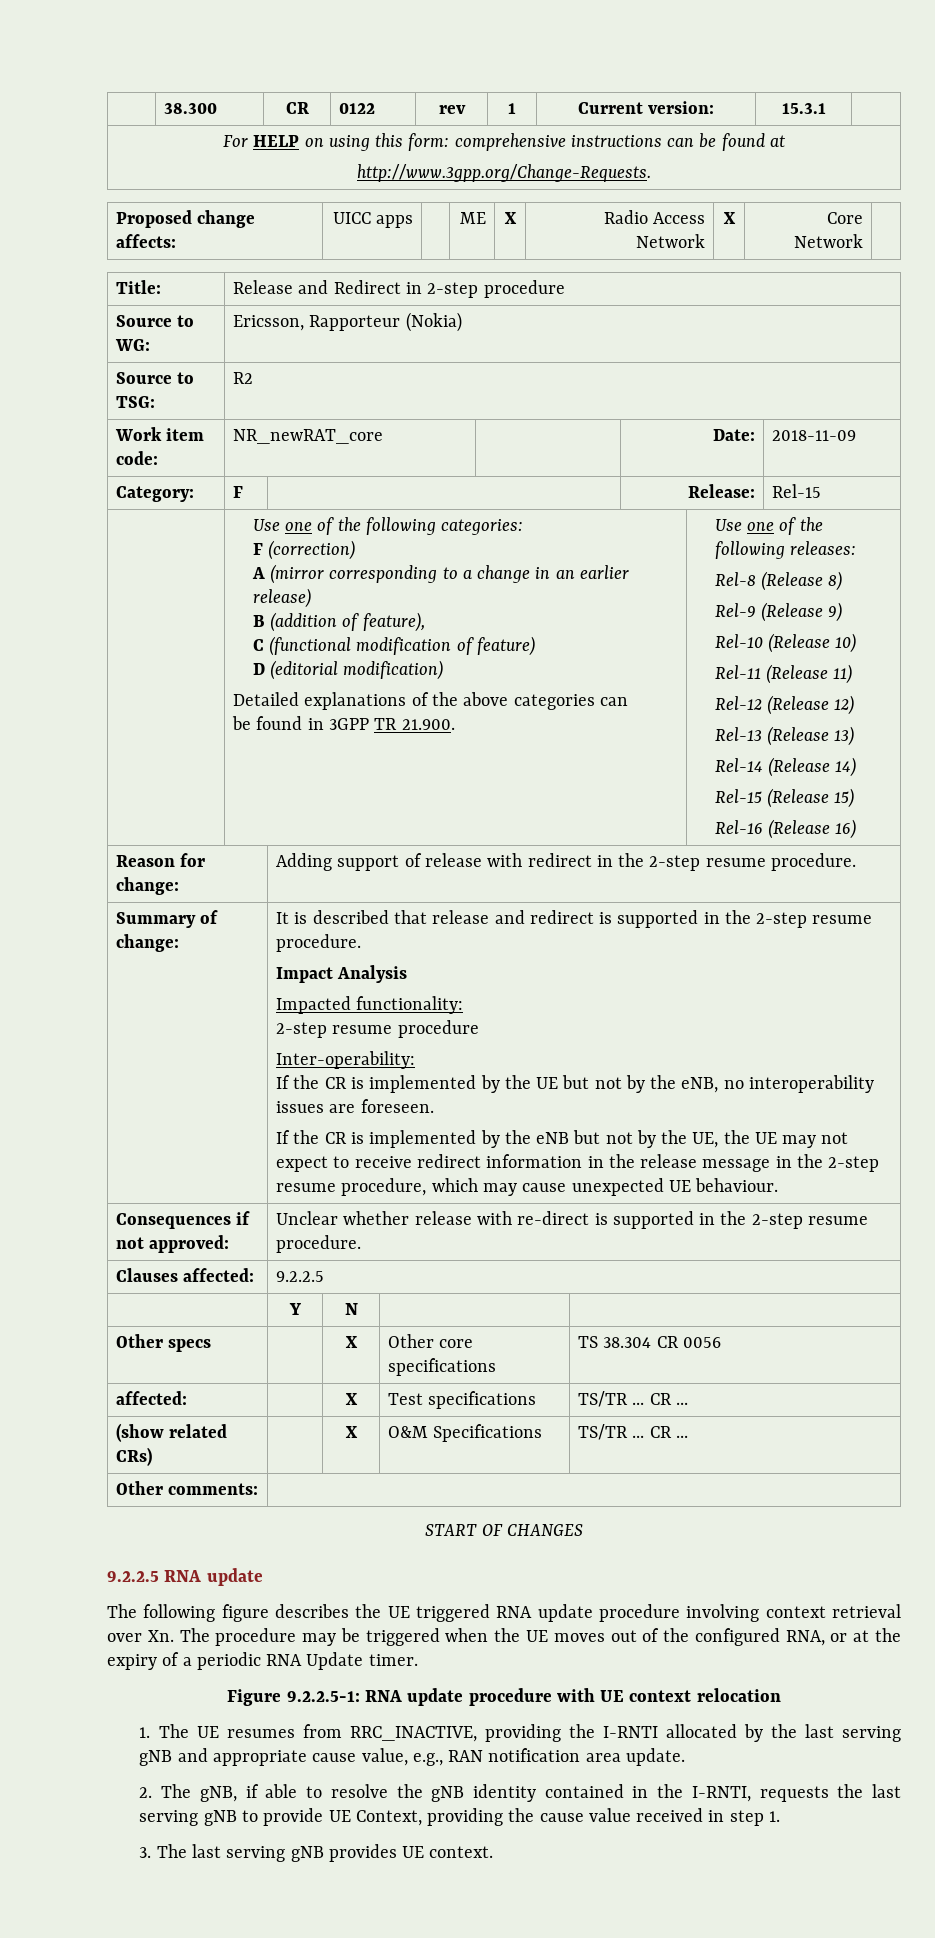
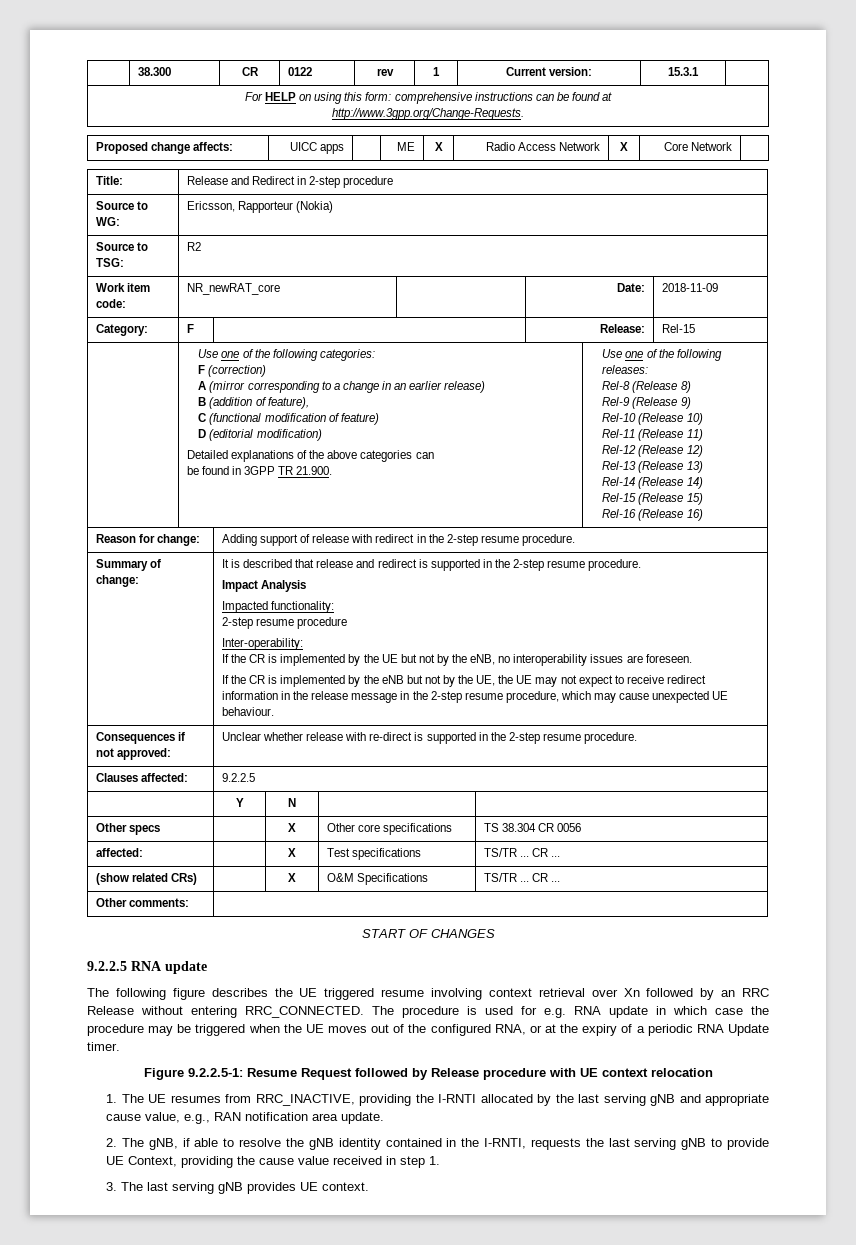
- The following figure describes the UE triggered RNA update procedure involving context retrieval over Xn. The procedure may be triggered when the UE moves out of the configured RNA, or at the expiry of a periodic RNA Update timer.
+ The following figure describes the UE triggered resume involving context retrieval over Xn followed by an RRC Release without entering RRC_CONNECTED. The procedure is used for e.g. RNA update in which case the procedure may be triggered when the UE moves out of the configured RNA, or at the expiry of a periodic RNA Update timer.
- Figure 9.2.2.5-1: RNA update procedure with UE context relocation
+ Figure 9.2.2.5-1: Resume Request followed by Release procedure with UE context relocation

